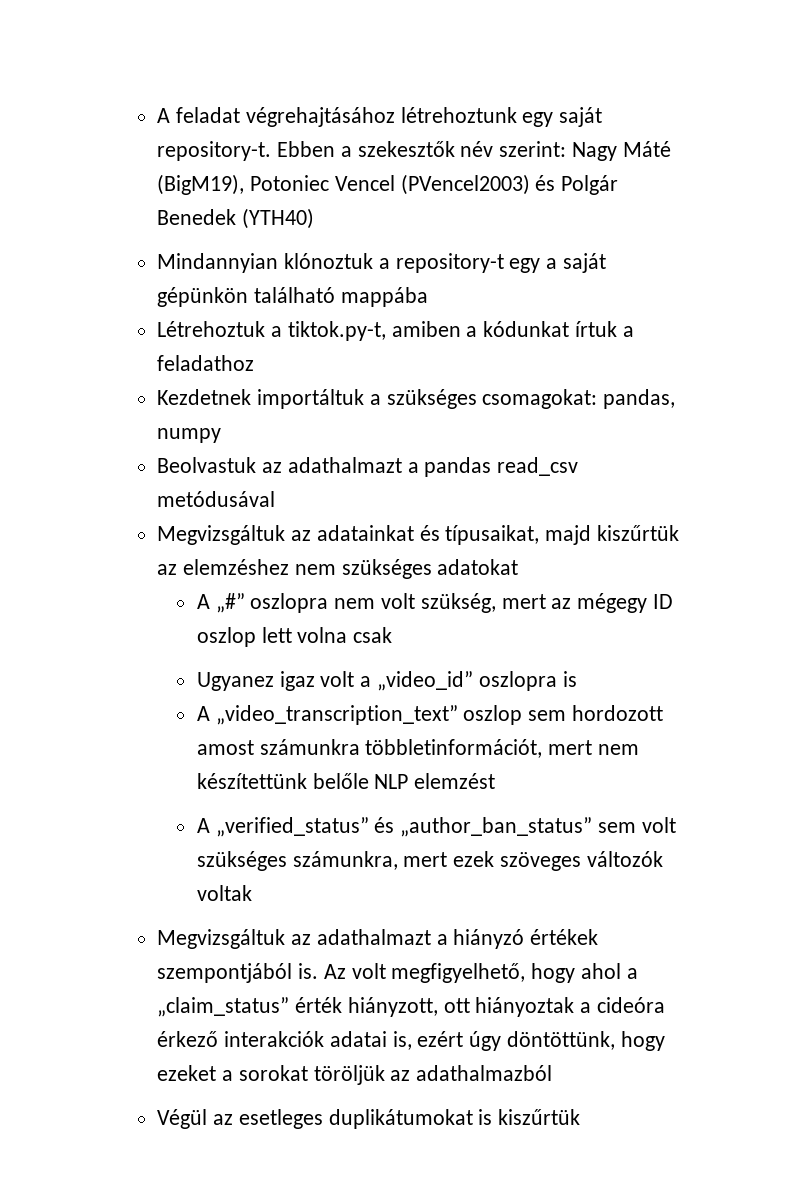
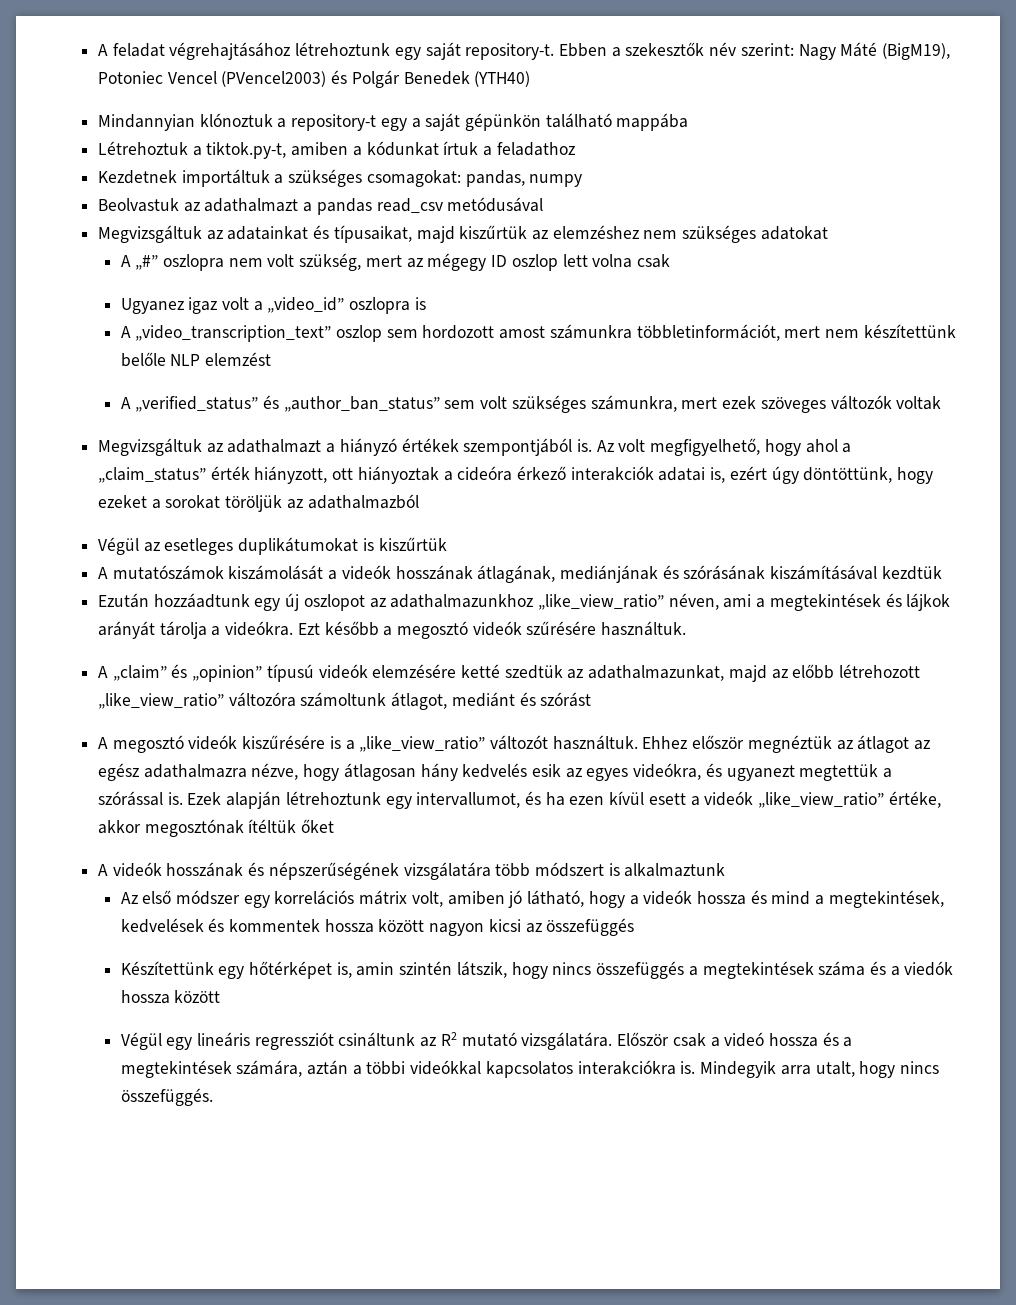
+ A mutatószámok kiszámolását a videók hosszának átlagának, mediánjának és szórásának kiszámításával kezdtük
+ Ezután hozzáadtunk egy új oszlopot az adathalmazunkhoz „like_view_ratio” néven, ami a megtekintések és lájkok arányát tárolja a videókra. Ezt később a megosztó videók szűrésére használtuk.
+ A „claim” és „opinion” típusú videók elemzésére ketté szedtük az adathalmazunkat, majd az előbb létrehozott „like_view_ratio” változóra számoltunk átlagot, mediánt és szórást
+ A megosztó videók kiszűrésére is a „like_view_ratio” változót használtuk. Ehhez először megnéztük az átlagot az egész adathalmazra nézve, hogy átlagosan hány kedvelés esik az egyes videókra, és ugyanezt megtettük a szórással is. Ezek alapján létrehoztunk egy intervallumot, és ha ezen kívül esett a videók „like_view_ratio” értéke, akkor megosztónak ítéltük őket
+ A videók hosszának és népszerűségének vizsgálatára több módszert is alkalmaztunk
+ Az első módszer egy korrelációs mátrix volt, amiben jó látható, hogy a videók hossza és mind a megtekintések, kedvelések és kommentek hossza között nagyon kicsi az összefüggés
+ Készítettünk egy hőtérképet is, amin szintén látszik, hogy nincs összefüggés a megtekintések száma és a viedók hossza között
+ Végül egy lineáris regressziót csináltunk az R2 mutató vizsgálatára. Először csak a videó hossza és a megtekintések számára, aztán a többi videókkal kapcsolatos interakciókra is. Mindegyik arra utalt, hogy nincs összefüggés.

